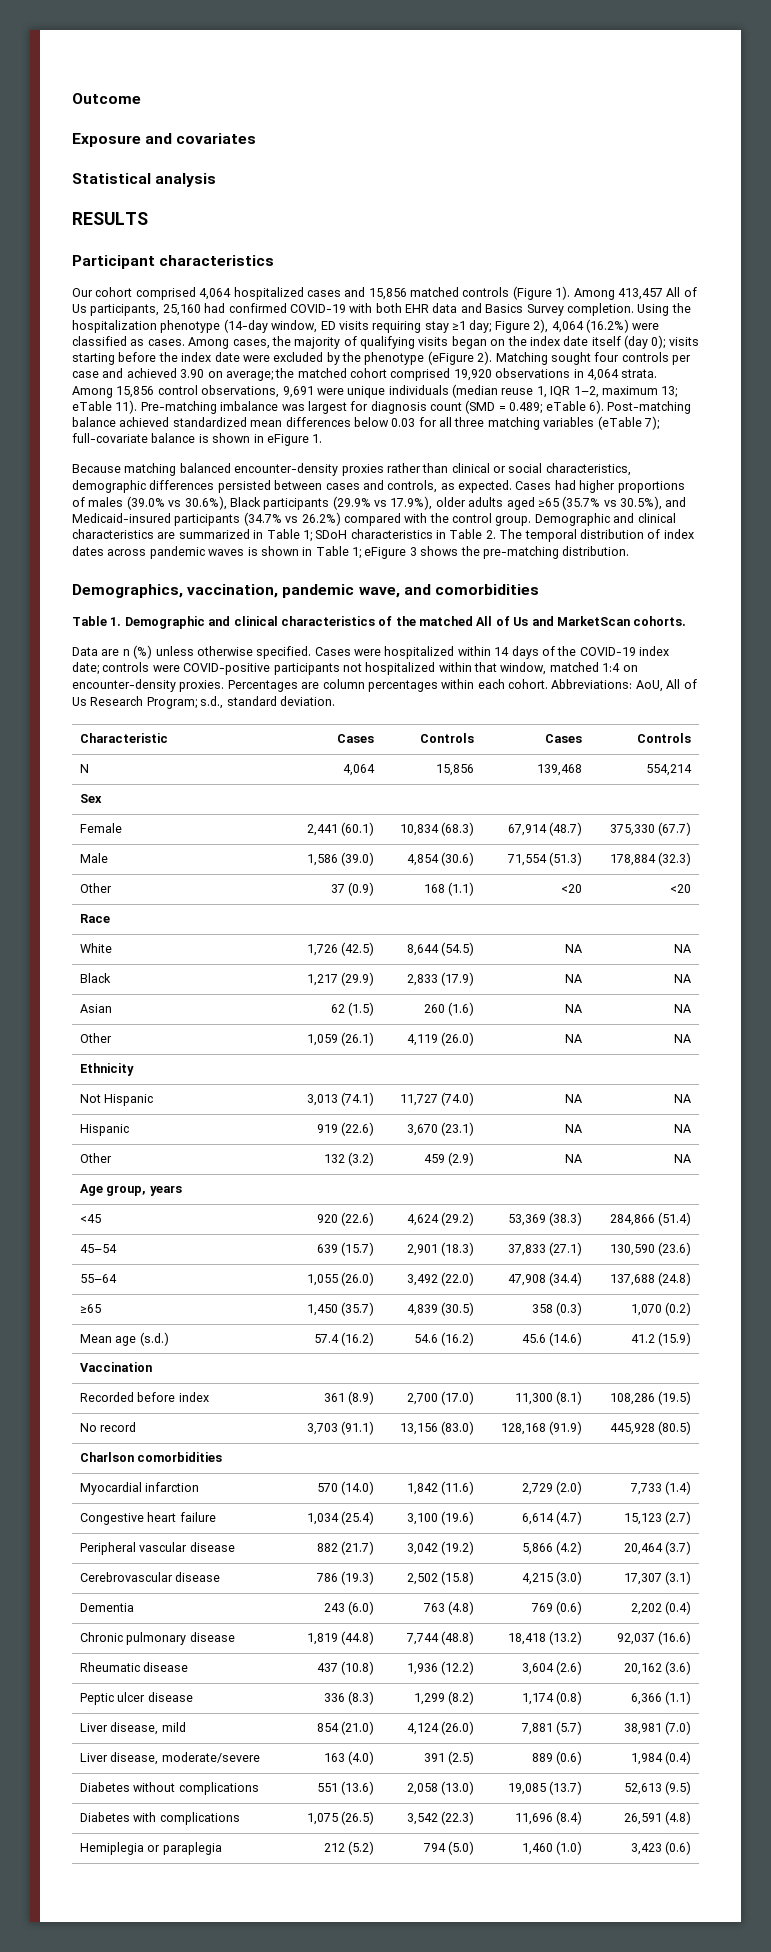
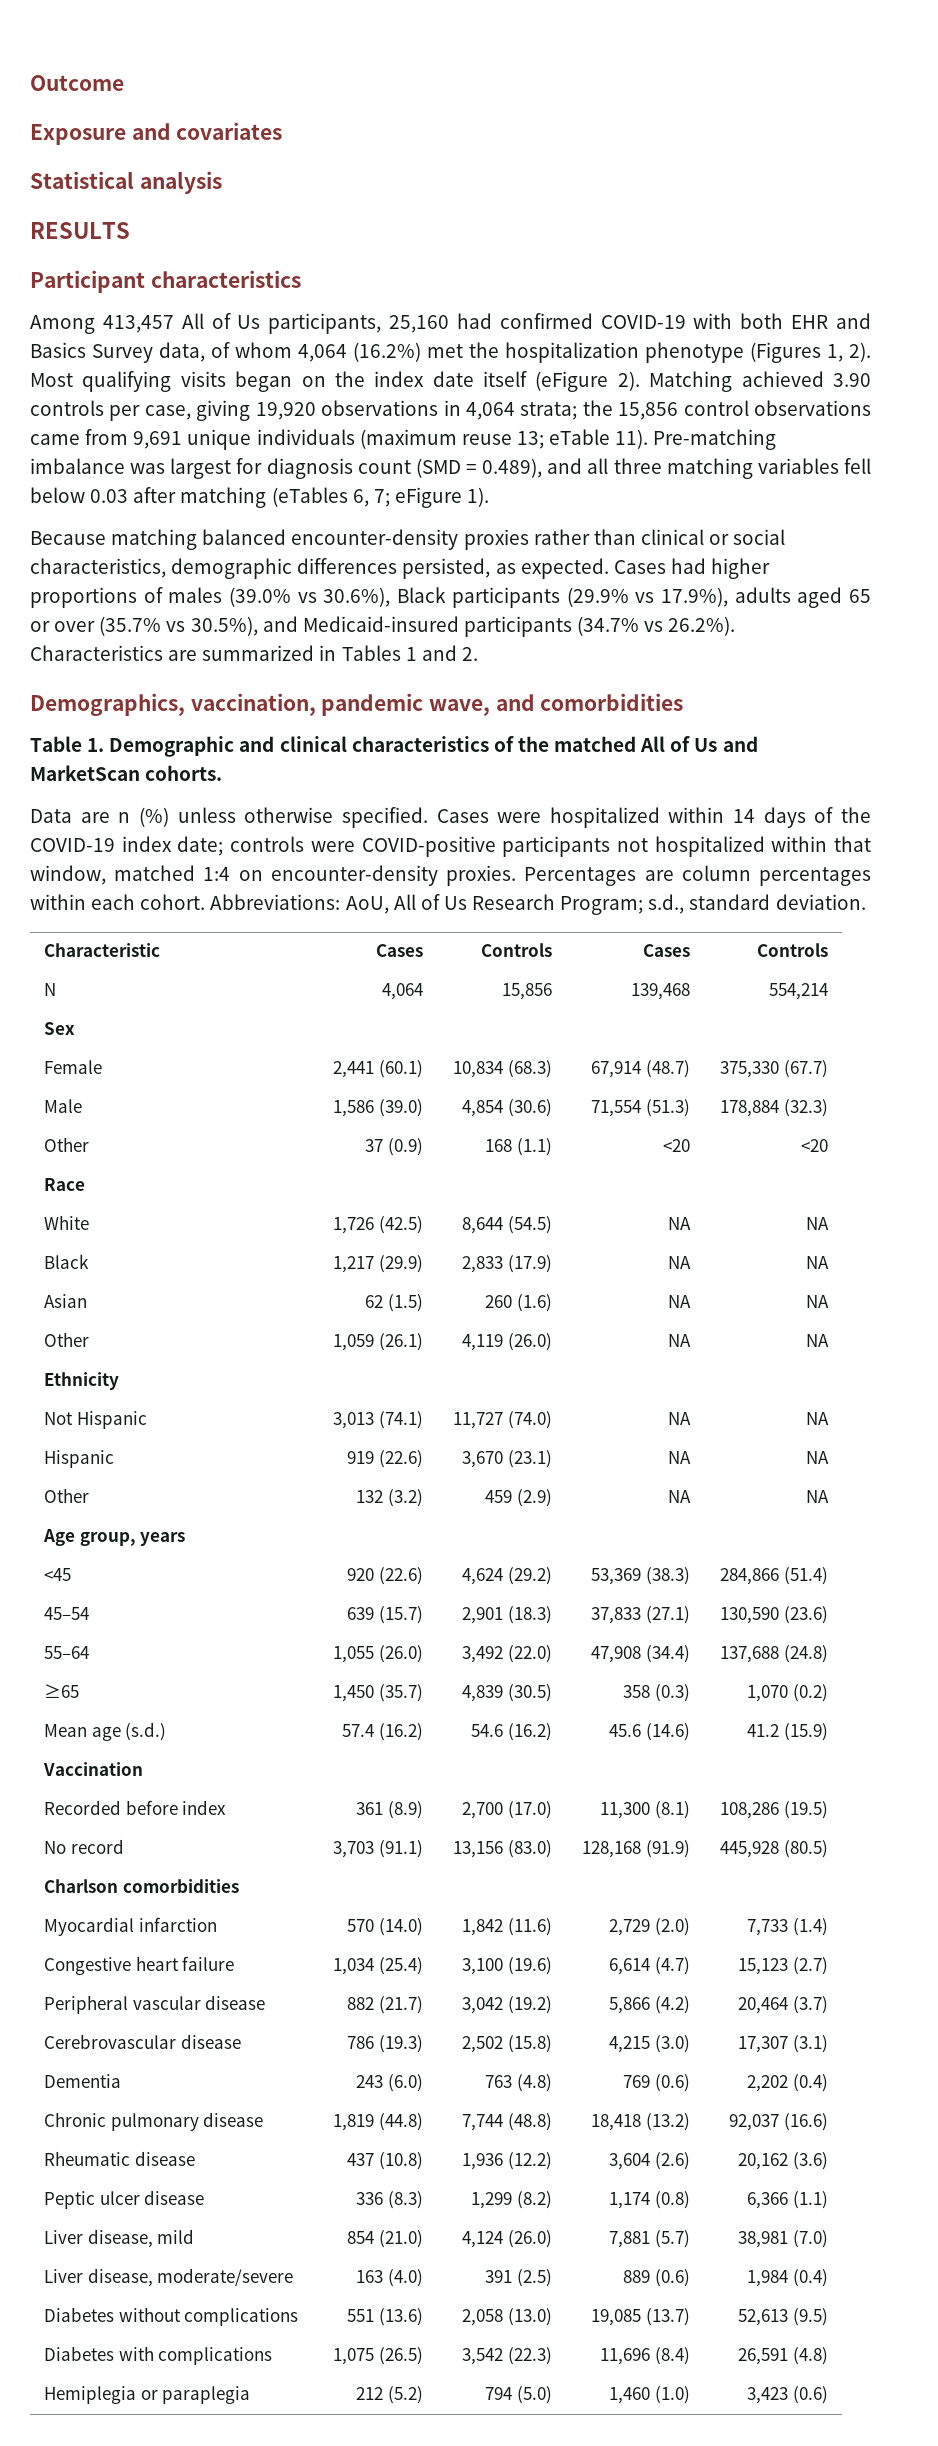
- Our cohort comprised 4,064 hospitalized cases and 15,856 matched controls (Figure 1). Among 413,457 All of Us participants, 25,160 had confirmed COVID-19 with both EHR data and Basics Survey completion. Using the hospitalization phenotype (14-day window, ED visits requiring stay ≥1 day; Figure 2), 4,064 (16.2%) were classified as cases. Among cases, the majority of qualifying visits began on the index date itself (day 0); visits starting before the index date were excluded by the phenotype (eFigure 2). Matching sought four controls per case and achieved 3.90 on average; the matched cohort comprised 19,920 observations in 4,064 strata. Among 15,856 control observations, 9,691 were unique individuals (median reuse 1, IQR 1–2, maximum 13; eTable 11).
+ Among 413,457 All of Us participants, 25,160 had confirmed COVID-19 with both EHR and Basics Survey data, of whom 4,064 (16.2%) met the hospitalization phenotype (Figures 1, 2). Most qualifying visits began on the index date itself (eFigure 2). Matching achieved 3.90 controls per case, giving 19,920 observations in 4,064 strata; the 15,856 control observations came from 9,691 unique individuals (maximum reuse 13; eTable 11).
- Pre-matching imbalance was largest for diagnosis count (SMD = 0.489; eTable 6). Post-matching balance achieved standardized mean differences below 0.03 for all three matching variables (eTable 7); full-covariate balance is shown in eFigure 1.
+ Pre-matching imbalance was largest for diagnosis count (SMD = 0.489), and all three matching variables fell below 0.03 after matching (eTables 6, 7; eFigure 1).
- Because matching balanced encounter-density proxies rather than clinical or social characteristics, demographic differences persisted between cases and controls, as expected.
+ Because matching balanced encounter-density proxies rather than clinical or social characteristics, demographic differences persisted, as expected.
- Cases had higher proportions of males (39.0% vs 30.6%), Black participants (29.9% vs 17.9%), older adults aged ≥65 (35.7% vs 30.5%), and Medicaid-insured participants (34.7% vs 26.2%) compared with the control group. Demographic and clinical characteristics are summarized in Table 1; SDoH characteristics in Table 2. The temporal distribution of index dates across pandemic waves is shown in Table 1; eFigure 3 shows the pre-matching distribution.
+ Cases had higher proportions of males (39.0% vs 30.6%), Black participants (29.9% vs 17.9%), adults aged 65 or over (35.7% vs 30.5%), and Medicaid-insured participants (34.7% vs 26.2%). Characteristics are summarized in Tables 1 and 2.

